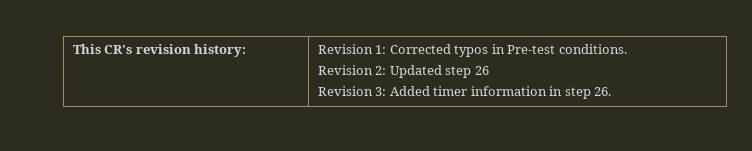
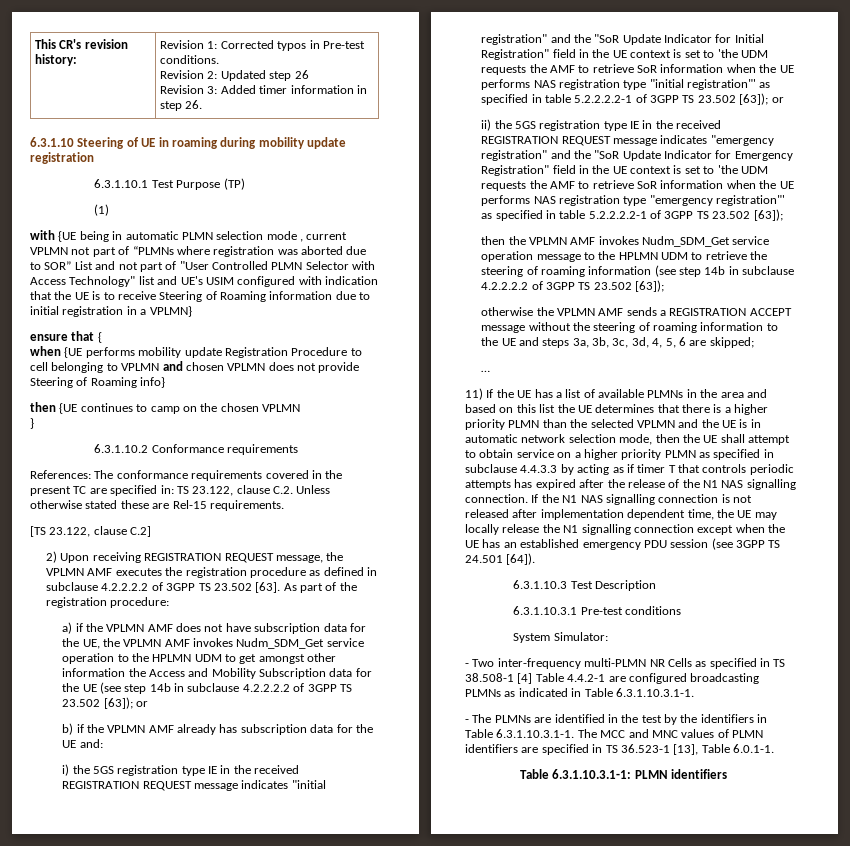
+ 6.3.1.10 Steering of UE in roaming during mobility update registration
+ 6.3.1.10.1 Test Purpose (TP)
+ (1)
+ with {UE being in automatic PLMN selection mode , current VPLMN not part of “PLMNs where registration was aborted due to SOR” List and not part of "User Controlled PLMN Selector with Access Technology" list and UE's USIM configured with indication that the UE is to receive Steering of Roaming information due to initial registration in a VPLMN}
+ ensure that {
+ when {UE performs mobility update Registration Procedure to cell belonging to VPLMN and chosen VPLMN does not provide Steering of Roaming info}
+ then {UE continues to camp on the chosen VPLMN
+ }
+ 6.3.1.10.2 Conformance requirements
+ References: The conformance requirements covered in the present TC are specified in: TS 23.122, clause C.2. Unless otherwise stated these are Rel-15 requirements.
+ [TS 23.122, clause C.2]
+ 2) Upon receiving REGISTRATION REQUEST message, the VPLMN AMF executes the registration procedure as defined in subclause 4.2.2.2.2 of 3GPP TS 23.502 [63]. As part of the registration procedure:
+ a) if the VPLMN AMF does not have subscription data for the UE, the VPLMN AMF invokes Nudm_SDM_Get service operation to the HPLMN UDM to get amongst other information the Access and Mobility Subscription data for the UE (see step 14b in subclause 4.2.2.2.2 of 3GPP TS 23.502 [63]); or
+ b) if the VPLMN AMF already has subscription data for the UE and:
+ i) the 5GS registration type IE in the received REGISTRATION REQUEST message indicates "initial registration" and the "SoR Update Indicator for Initial Registration" field in the UE context is set to 'the UDM requests the AMF to retrieve SoR information when the UE performs NAS registration type "initial registration"' as specified in table 5.2.2.2.2-1 of 3GPP TS 23.502 [63]); or
+ ii) the 5GS registration type IE in the received REGISTRATION REQUEST message indicates "emergency registration" and the "SoR Update Indicator for Emergency Registration" field in the UE context is set to 'the UDM requests the AMF to retrieve SoR information when the UE performs NAS registration type "emergency registration"' as specified in table 5.2.2.2.2-1 of 3GPP TS 23.502 [63]);
+ then the VPLMN AMF invokes Nudm_SDM_Get service operation message to the HPLMN UDM to retrieve the steering of roaming information (see step 14b in subclause 4.2.2.2.2 of 3GPP TS 23.502 [63]);
+ otherwise the VPLMN AMF sends a REGISTRATION ACCEPT message without the steering of roaming information to the UE and steps 3a, 3b, 3c, 3d, 4, 5, 6 are skipped;
+ …
+ 11) If the UE has a list of available PLMNs in the area and based on this list the UE determines that there is a higher priority PLMN than the selected VPLMN and the UE is in automatic network selection mode, then the UE shall attempt to obtain service on a higher priority PLMN as specified in subclause 4.4.3.3 by acting as if timer T that controls periodic attempts has expired after the release of the N1 NAS signalling connection. If the N1 NAS signalling connection is not released after implementation dependent time, the UE may locally release the N1 signalling connection except when the UE has an established emergency PDU session (see 3GPP TS 24.501 [64]).
+ 6.3.1.10.3 Test Description
+ 6.3.1.10.3.1 Pre-test conditions
+ System Simulator:
+ - Two inter-frequency multi-PLMN NR Cells as specified in TS 38.508-1 [4] Table 4.4.2-1 are configured broadcasting PLMNs as indicated in Table 6.3.1.10.3.1-1.
+ - The PLMNs are identified in the test by the identifiers in Table 6.3.1.10.3.1-1. The MCC and MNC values of PLMN identifiers are specified in TS 36.523-1 [13], Table 6.0.1-1.
+ Table 6.3.1.10.3.1-1: PLMN identifiers

